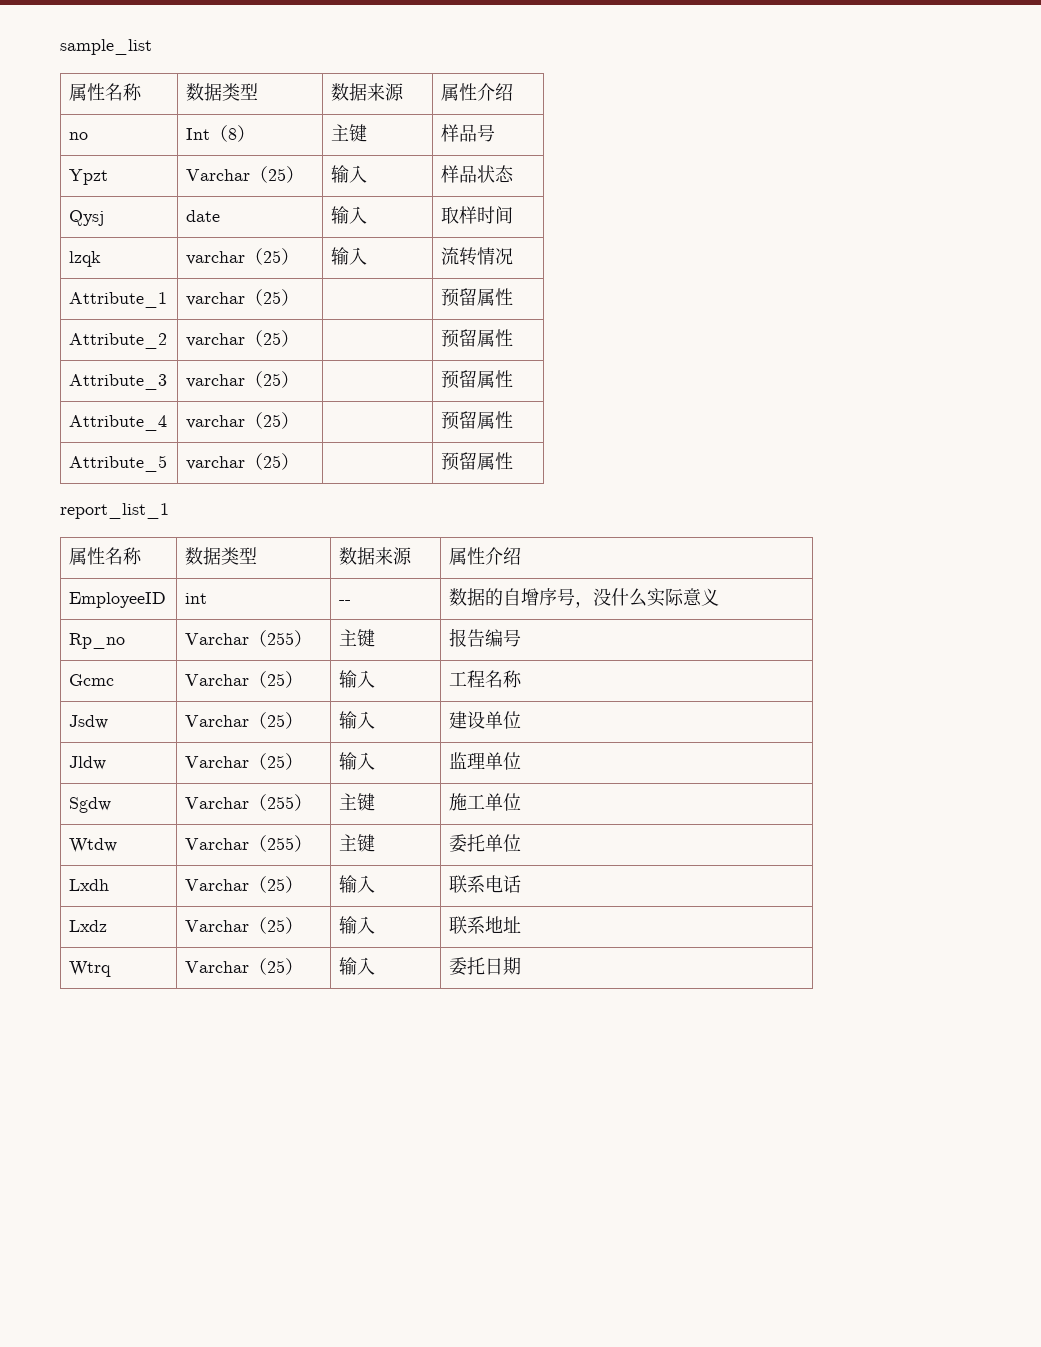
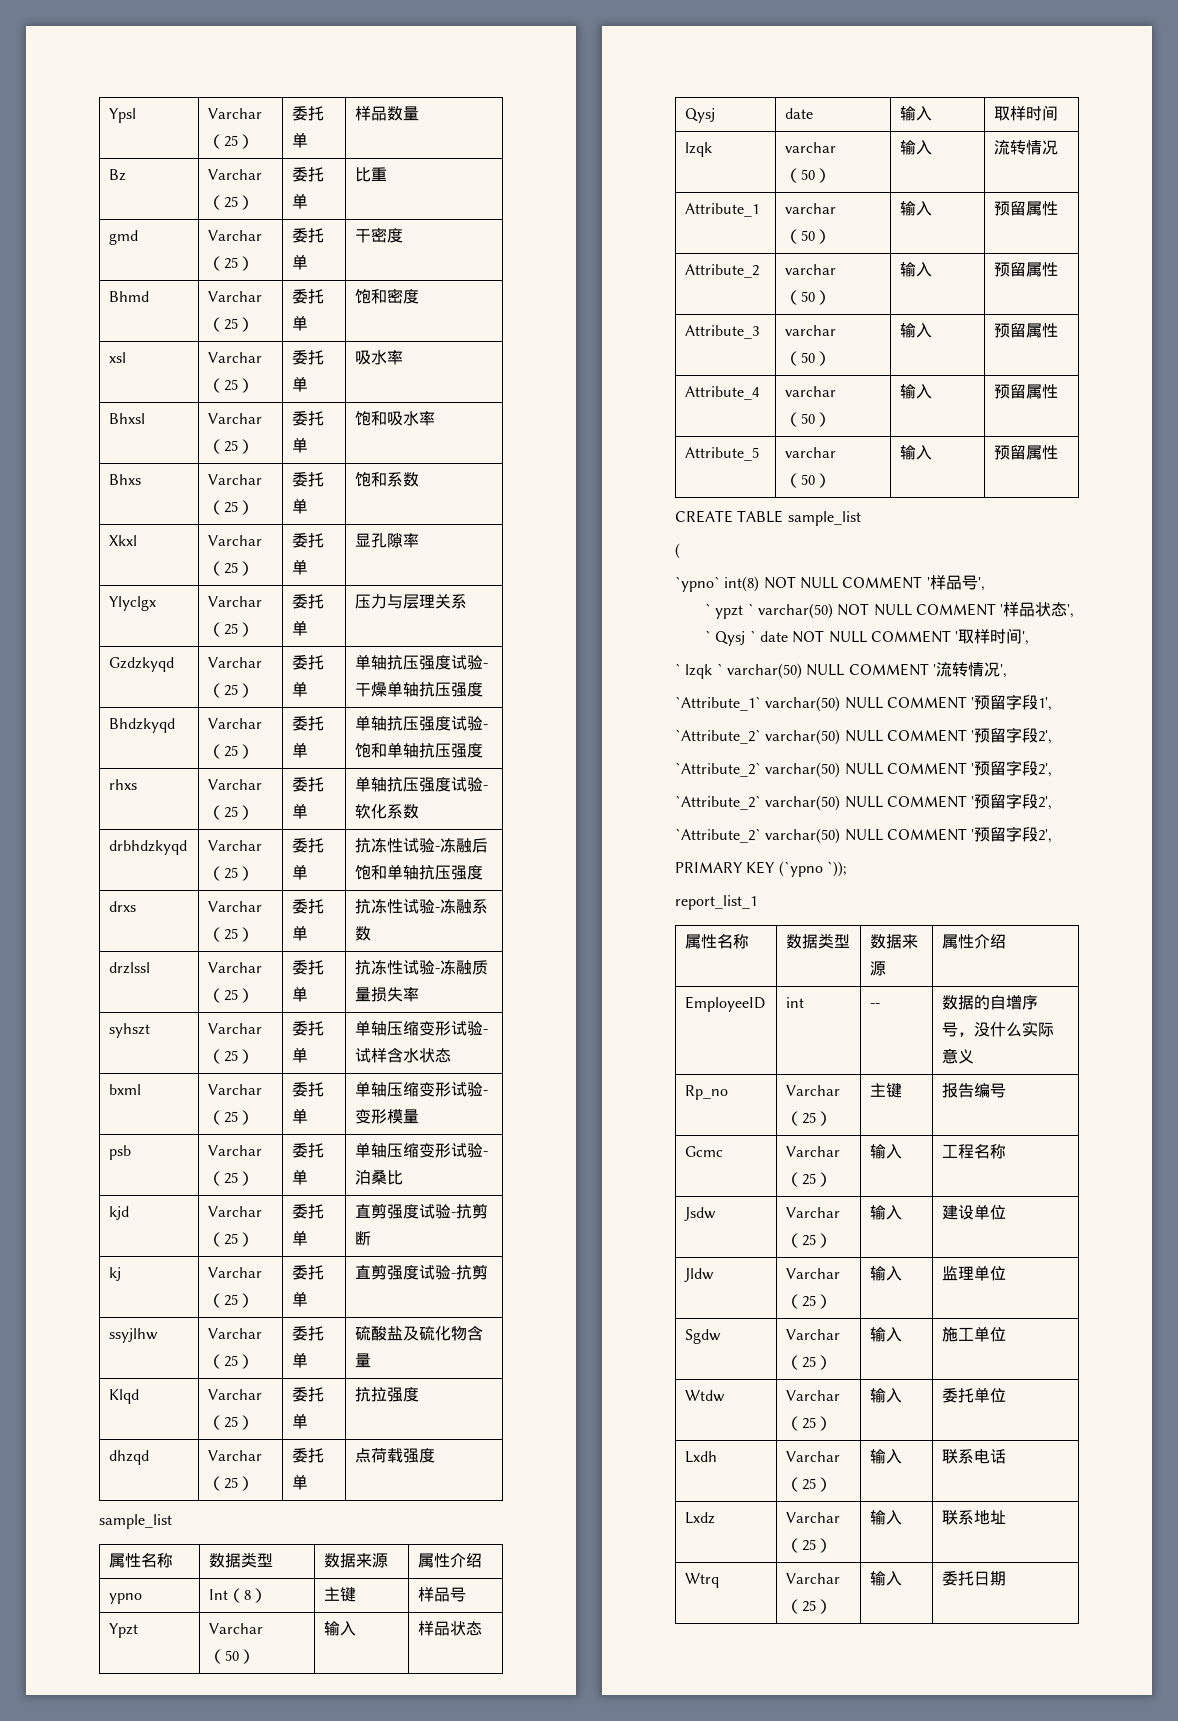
+ Ypsl | Varchar（25） | 委托单 | 样品数量
+ Bz | Varchar（25） | 委托单 | 比重
+ gmd | Varchar（25） | 委托单 | 干密度
+ Bhmd | Varchar（25） | 委托单 | 饱和密度
+ xsl | Varchar（25） | 委托单 | 吸水率
+ Bhxsl | Varchar（25） | 委托单 | 饱和吸水率
+ Bhxs | Varchar（25） | 委托单 | 饱和系数
+ Xkxl | Varchar（25） | 委托单 | 显孔隙率
+ Ylyclgx | Varchar（25） | 委托单 | 压力与层理关系
+ Gzdzkyqd | Varchar（25） | 委托单 | 单轴抗压强度试验-干燥单轴抗压强度
+ Bhdzkyqd | Varchar（25） | 委托单 | 单轴抗压强度试验-饱和单轴抗压强度
+ rhxs | Varchar（25） | 委托单 | 单轴抗压强度试验-软化系数
+ drbhdzkyqd | Varchar（25） | 委托单 | 抗冻性试验-冻融后饱和单轴抗压强度
+ drxs | Varchar（25） | 委托单 | 抗冻性试验-冻融系数
+ drzlssl | Varchar（25） | 委托单 | 抗冻性试验-冻融质量损失率
+ syhszt | Varchar（25） | 委托单 | 单轴压缩变形试验-试样含水状态
+ bxml | Varchar（25） | 委托单 | 单轴压缩变形试验-变形模量
+ psb | Varchar（25） | 委托单 | 单轴压缩变形试验-泊桑比
+ kjd | Varchar（25） | 委托单 | 直剪强度试验-抗剪断
+ kj | Varchar（25） | 委托单 | 直剪强度试验-抗剪
+ ssyjlhw | Varchar（25） | 委托单 | 硫酸盐及硫化物含量
+ Klqd | Varchar（25） | 委托单 | 抗拉强度
+ dhzqd | Varchar（25） | 委托单 | 点荷载强度
- no | Int（8） | 主键 | 样品号
+ ypno | Int（8） | 主键 | 样品号
- Ypzt | Varchar（25） | 输入 | 样品状态
+ Ypzt | Varchar（50） | 输入 | 样品状态
- lzqk | varchar（25） | 输入 | 流转情况
+ lzqk | varchar（50） | 输入 | 流转情况
- Attribute_1 | varchar（25） | | 预留属性
+ Attribute_1 | varchar（50） | 输入 | 预留属性
- Attribute_2 | varchar（25） | | 预留属性
+ Attribute_2 | varchar（50） | 输入 | 预留属性
- Attribute_3 | varchar（25） | | 预留属性
+ Attribute_3 | varchar（50） | 输入 | 预留属性
- Attribute_4 | varchar（25） | | 预留属性
+ Attribute_4 | varchar（50） | 输入 | 预留属性
- Attribute_5 | varchar（25） | | 预留属性
+ Attribute_5 | varchar（50） | 输入 | 预留属性
+ CREATE TABLE sample_list
+ (
+ `ypno` int(8) NOT NULL COMMENT '样品号',
+ ` ypzt ` varchar(50) NOT NULL COMMENT '样品状态',
+ ` Qysj ` date NOT NULL COMMENT '取样时间',
+ ` lzqk ` varchar(50) NULL COMMENT '流转情况',
+ `Attribute_1` varchar(50) NULL COMMENT '预留字段1',
+ `Attribute_2` varchar(50) NULL COMMENT '预留字段2',
+ `Attribute_2` varchar(50) NULL COMMENT '预留字段2',
+ `Attribute_2` varchar(50) NULL COMMENT '预留字段2',
+ `Attribute_2` varchar(50) NULL COMMENT '预留字段2',
+ PRIMARY KEY (`ypno `));
- Rp_no | Varchar（255） | 主键 | 报告编号
+ Rp_no | Varchar（25） | 主键 | 报告编号
- Sgdw | Varchar（255） | 主键 | 施工单位
+ Sgdw | Varchar（25） | 输入 | 施工单位
- Wtdw | Varchar（255） | 主键 | 委托单位
+ Wtdw | Varchar（25） | 输入 | 委托单位

